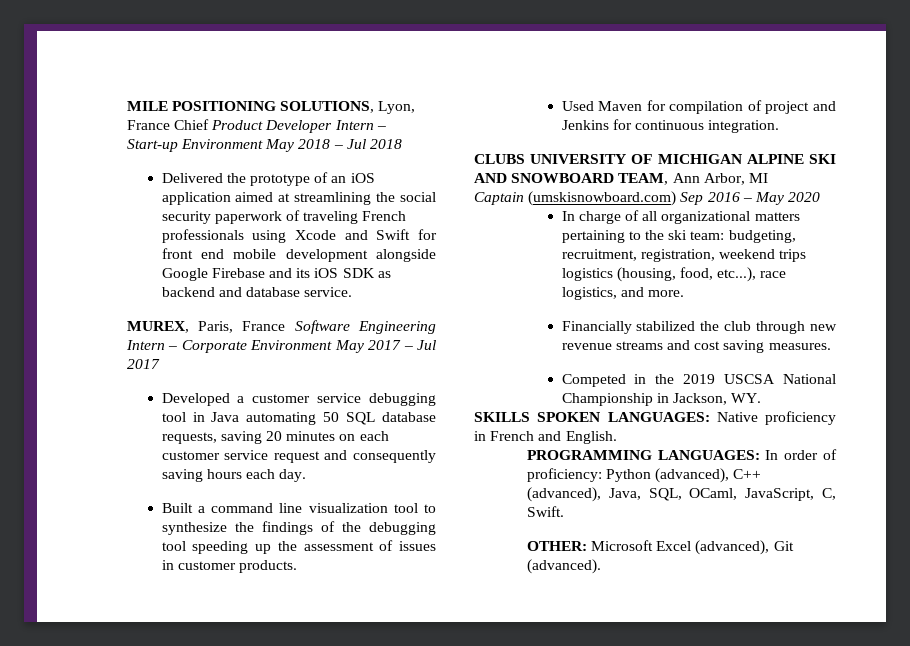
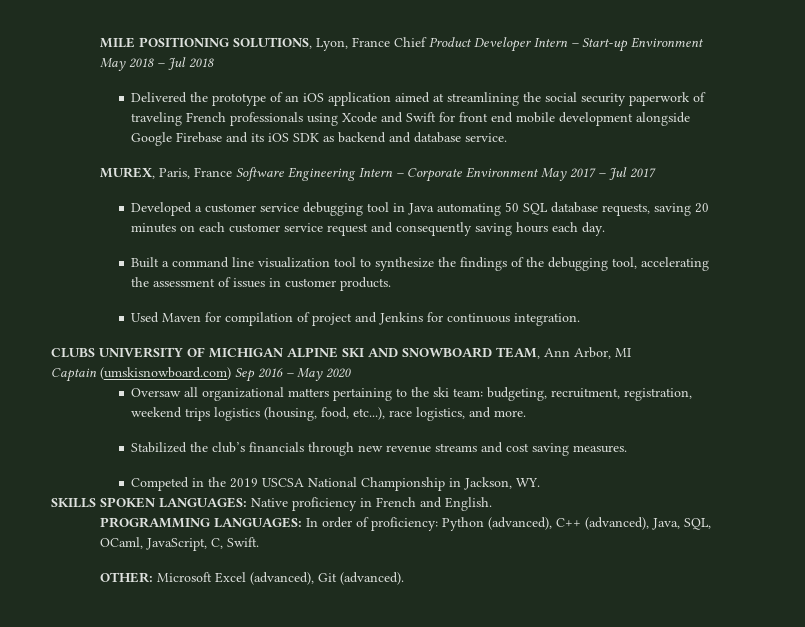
- Built a command line visualization tool to synthesize the findings of the debugging tool speeding up the assessment of issues in customer products.
+ Built a command line visualization tool to synthesize the findings of the debugging tool, accelerating the assessment of issues in customer products.
- In charge of all organizational matters pertaining to the ski team: budgeting, recruitment, registration, weekend trips logistics (housing, food, etc...), race logistics, and more.
+ Oversaw all organizational matters pertaining to the ski team: budgeting, recruitment, registration, weekend trips logistics (housing, food, etc...), race logistics, and more.
- Financially stabilized the club through new revenue streams and cost saving measures.
+ Stabilized the club’s financials through new revenue streams and cost saving measures.

